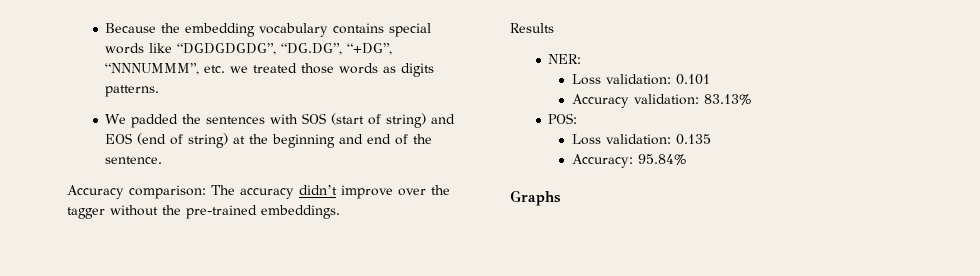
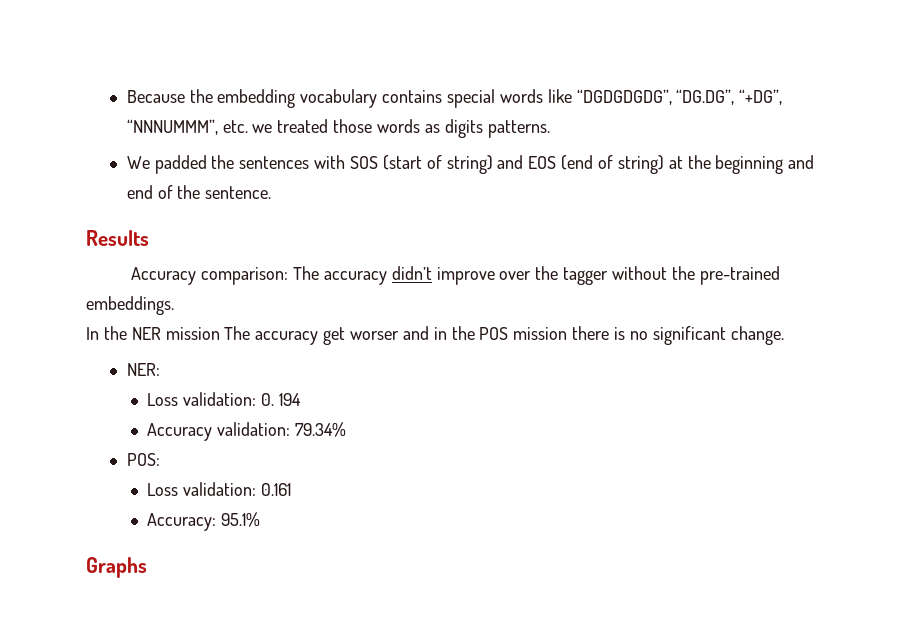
+ Results
- Results
+ In the NER mission The accuracy get worser and in the POS mission there is no significant change.
- Loss validation: 0.101
+ Loss validation: 0. 194
- Accuracy validation: 83.13%
+ Accuracy validation: 79.34%
- Loss validation: 0.135
+ Loss validation: 0.161
- Accuracy: 95.84%
+ Accuracy: 95.1%

